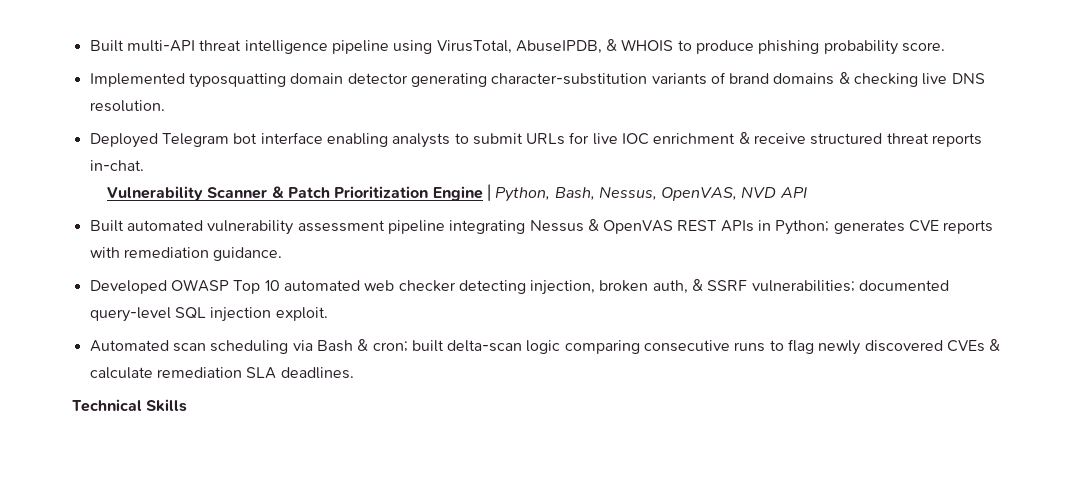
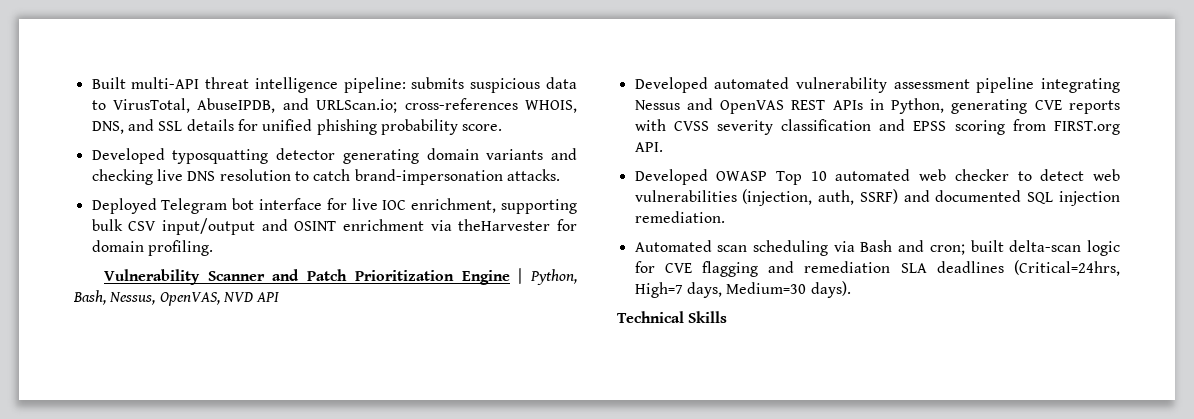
- Built multi-API threat intelligence pipeline using VirusTotal, AbuseIPDB, & WHOIS to produce phishing probability score.
- Implemented typosquatting domain detector generating character-substitution variants of brand domains & checking live DNS resolution.
- Deployed Telegram bot interface enabling analysts to submit URLs for live IOC enrichment & receive structured threat reports in-chat.
+ Built multi-API threat intelligence pipeline: submits suspicious data to VirusTotal, AbuseIPDB, and URLScan.io; cross-references WHOIS, DNS, and SSL details for unified phishing probability score.
+ Developed typosquatting detector generating domain variants and checking live DNS resolution to catch brand-impersonation attacks.
+ Deployed Telegram bot interface for live IOC enrichment, supporting bulk CSV input/output and OSINT enrichment via theHarvester for domain profiling.
- Vulnerability Scanner & Patch Prioritization Engine | Python, Bash, Nessus, OpenVAS, NVD API
+ Vulnerability Scanner and Patch Prioritization Engine | Python, Bash, Nessus, OpenVAS, NVD API
- Built automated vulnerability assessment pipeline integrating Nessus & OpenVAS REST APIs in Python; generates CVE reports with remediation guidance.
+ Developed automated vulnerability assessment pipeline integrating Nessus and OpenVAS REST APIs in Python, generating CVE reports with CVSS severity classification and EPSS scoring from FIRST.org API.
- Developed OWASP Top 10 automated web checker detecting injection, broken auth, & SSRF vulnerabilities; documented query-level SQL injection exploit.
+ Developed OWASP Top 10 automated web checker to detect web vulnerabilities (injection, auth, SSRF) and documented SQL injection remediation.
- Automated scan scheduling via Bash & cron; built delta-scan logic comparing consecutive runs to flag newly discovered CVEs & calculate remediation SLA deadlines.
+ Automated scan scheduling via Bash and cron; built delta-scan logic for CVE flagging and remediation SLA deadlines (Critical=24hrs, High=7 days, Medium=30 days).

